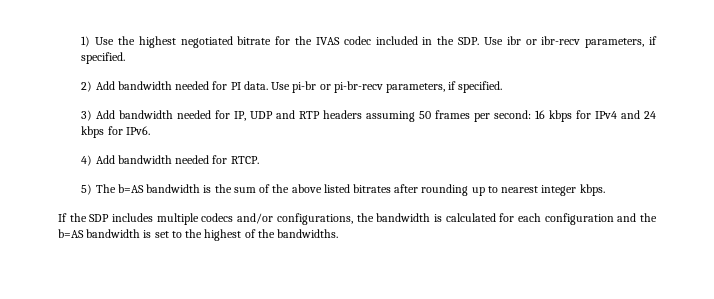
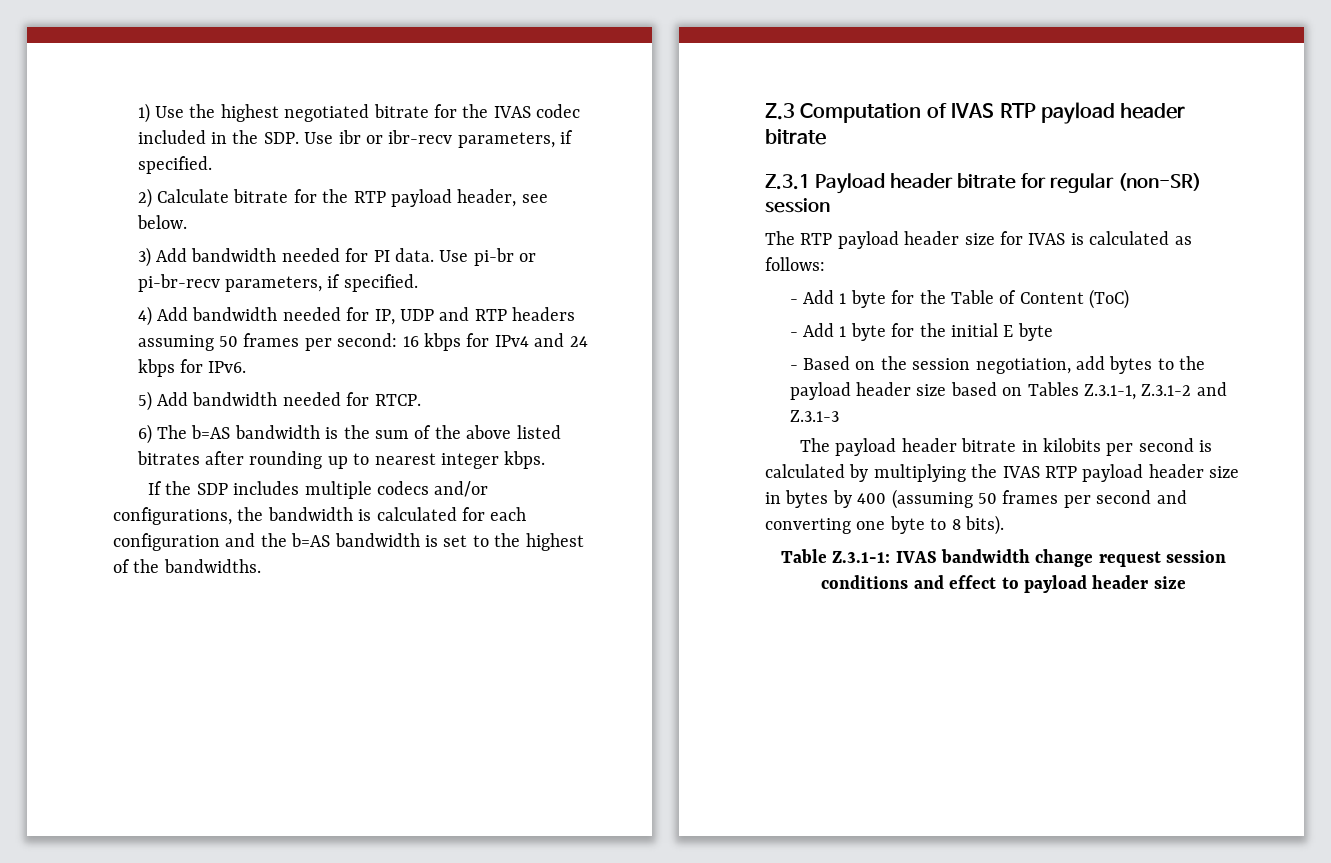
- 2) Add bandwidth needed for PI data.
+ 2) Calculate bitrate for the RTP payload header, see below.
+ 3) Add bandwidth needed for PI data.
- 3) Add bandwidth needed for IP, UDP and RTP headers assuming 50 frames per second: 16 kbps for IPv4 and 24 kbps for IPv6.
+ 4) Add bandwidth needed for IP, UDP and RTP headers assuming 50 frames per second: 16 kbps for IPv4 and 24 kbps for IPv6.
- 4) Add bandwidth needed for RTCP.
+ 5) Add bandwidth needed for RTCP.
- 5) The b=AS bandwidth is the sum of the above listed bitrates after rounding up to nearest integer kbps.
+ 6) The b=AS bandwidth is the sum of the above listed bitrates after rounding up to nearest integer kbps.
+ Z.3 Computation of IVAS RTP payload header bitrate
+ Z.3.1 Payload header bitrate for regular (non-SR) session
+ The RTP payload header size for IVAS is calculated as follows:
+ - Add 1 byte for the Table of Content (ToC)
+ - Add 1 byte for the initial E byte
+ - Based on the session negotiation, add bytes to the payload header size based on Tables Z.3.1-1, Z.3.1-2 and Z.3.1-3
+ The payload header bitrate in kilobits per second is calculated by multiplying the IVAS RTP payload header size in bytes by 400 (assuming 50 frames per second and converting one byte to 8 bits).
+ Table Z.3.1-1: IVAS bandwidth change request session conditions and effect to payload header size

